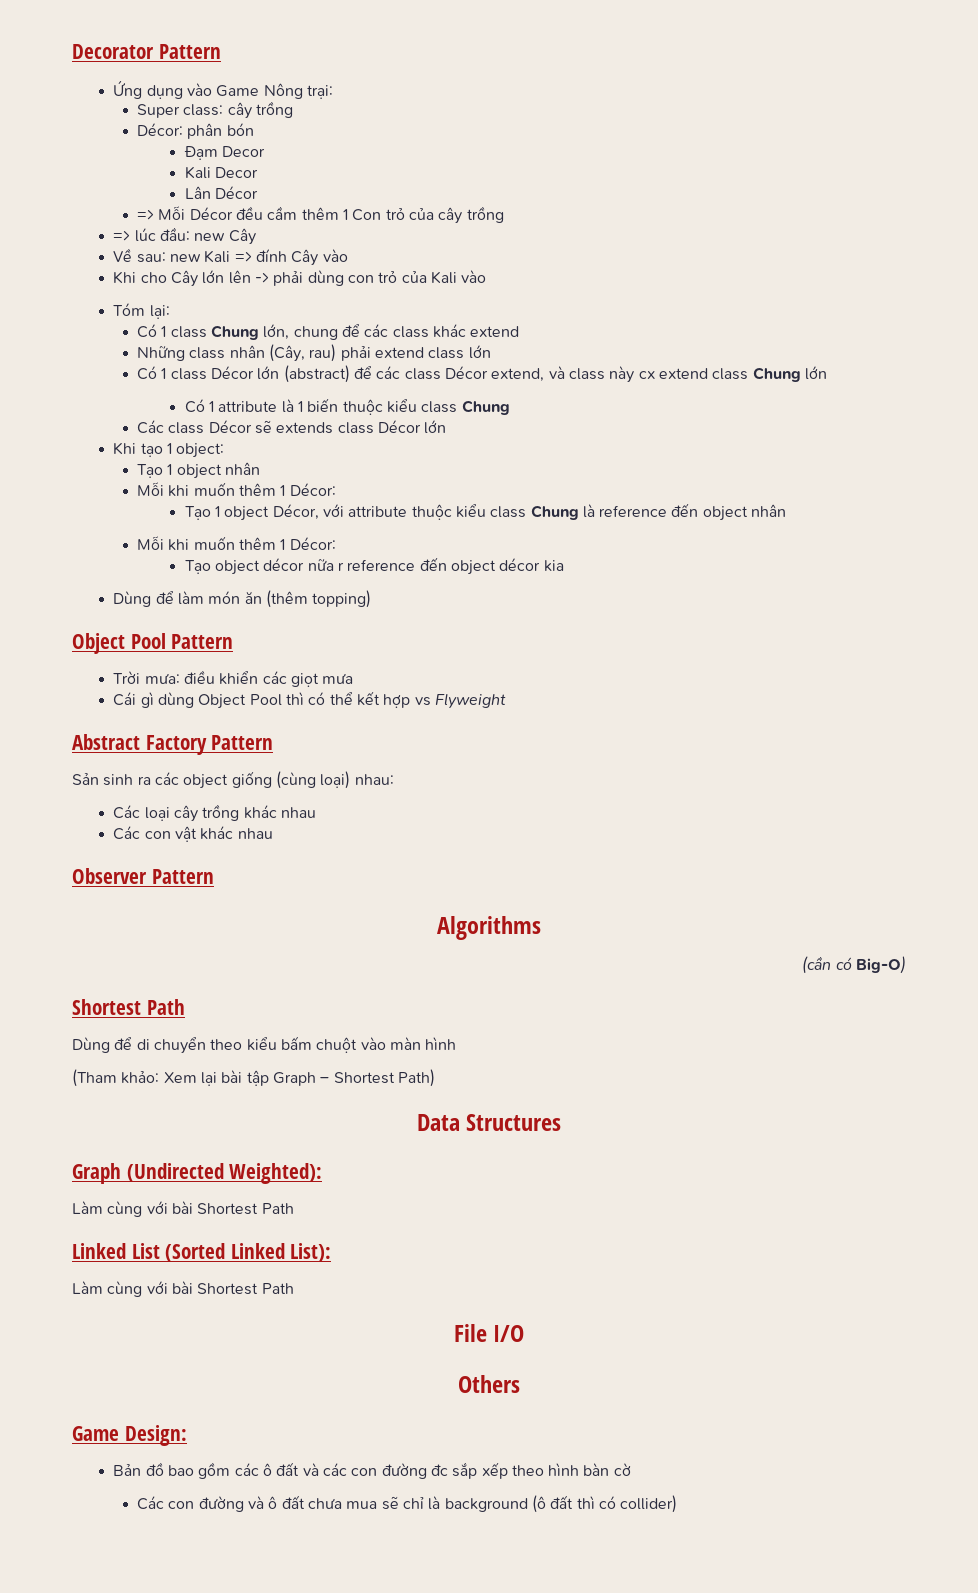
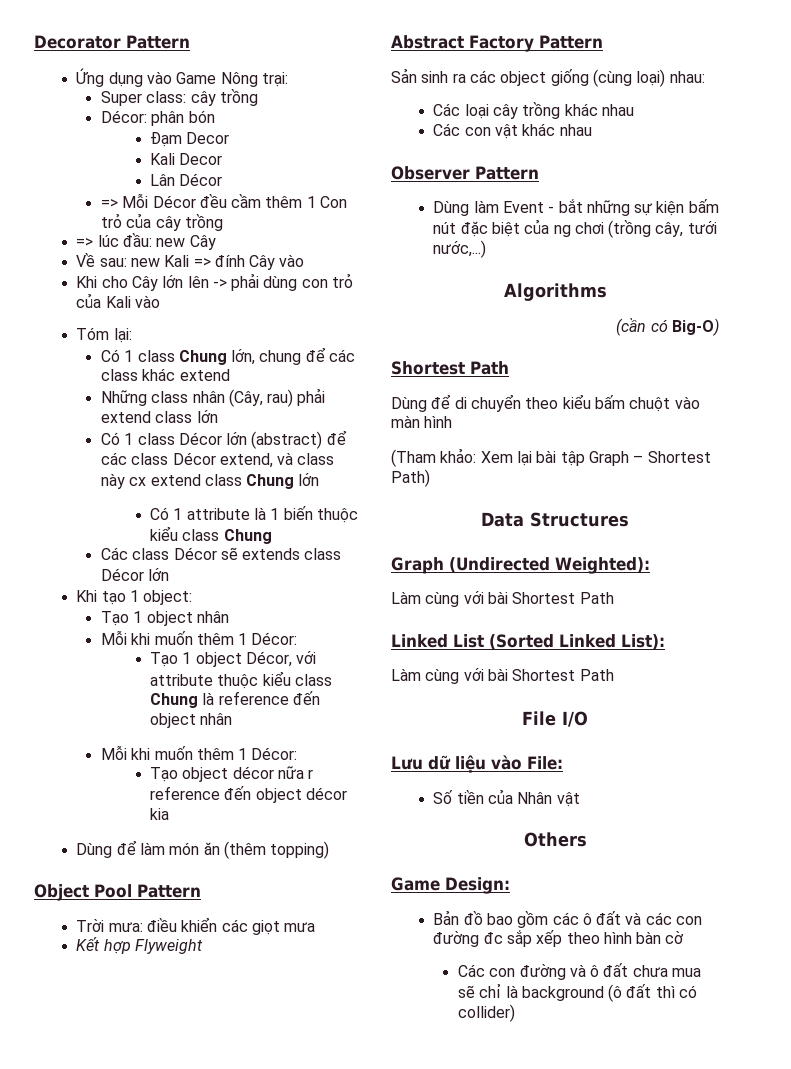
- Cái gì dùng Object Pool thì có thể kết hợp vs Flyweight
+ Kết hợp Flyweight
+ Dùng làm Event - bắt những sự kiện bấm nút đặc biệt của ng chơi (trồng cây, tưới nước,...)
+ Lưu dữ liệu vào File:
+ Số tiền của Nhân vật

